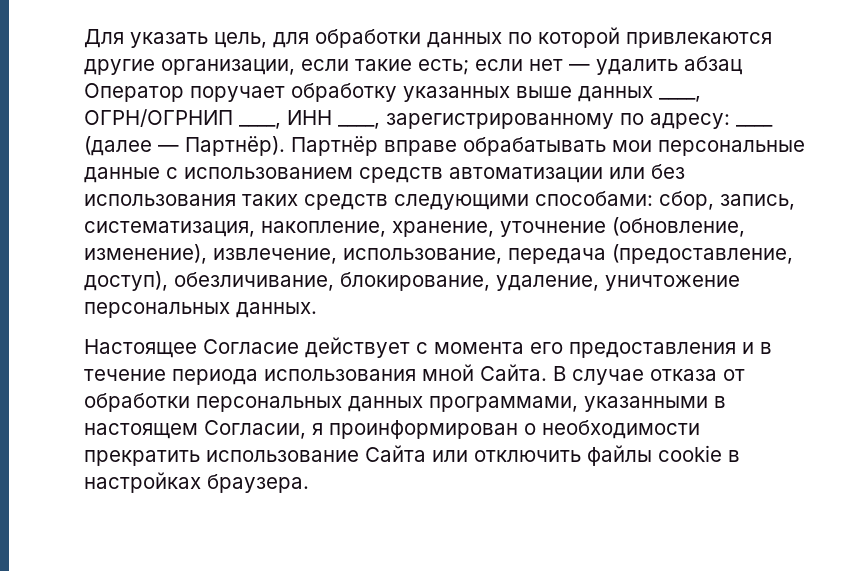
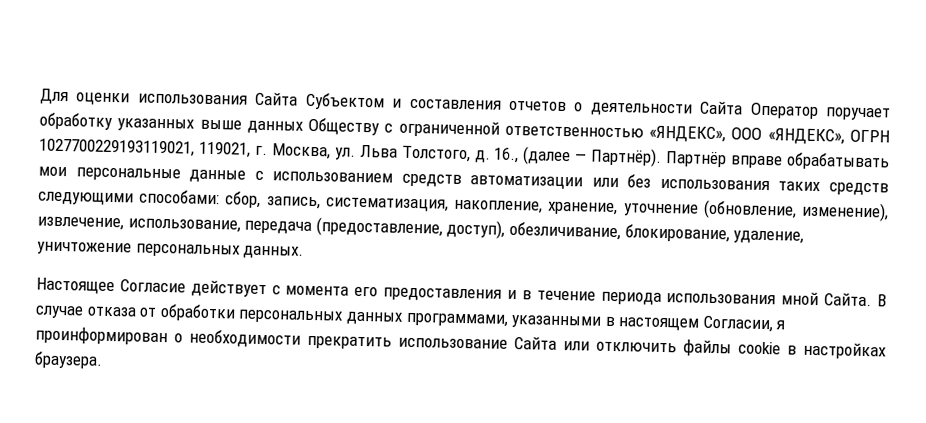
- Для указать цель, для обработки данных по которой привлекаются другие организации, если такие есть; если нет — удалить абзац Оператор поручает обработку указанных выше данных ____, ОГРН/ОГРНИП ____, ИНН ____, зарегистрированному по адресу: ____ (далее — Партнёр).
+ Для оценки использования Сайта Субъектом и составления отчетов о деятельности Сайта Оператор поручает обработку указанных выше данных Обществу с ограниченной ответственностью «ЯНДЕКС», ООО «ЯНДЕКС», ОГРН 1027700229193119021, 119021, г. Москва, ул. Льва Толстого, д. 16., (далее — Партнёр).

